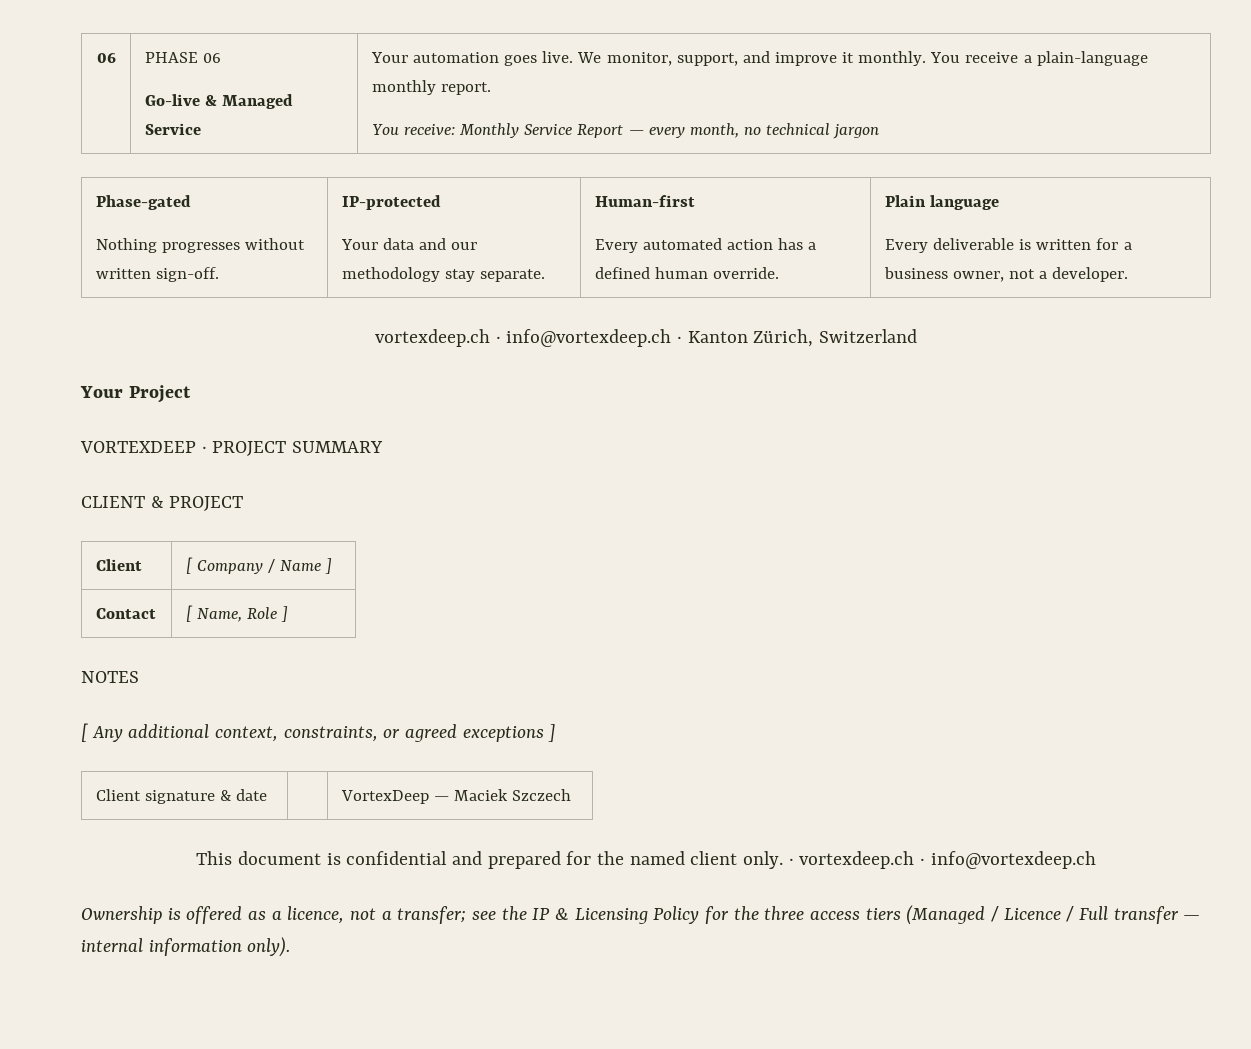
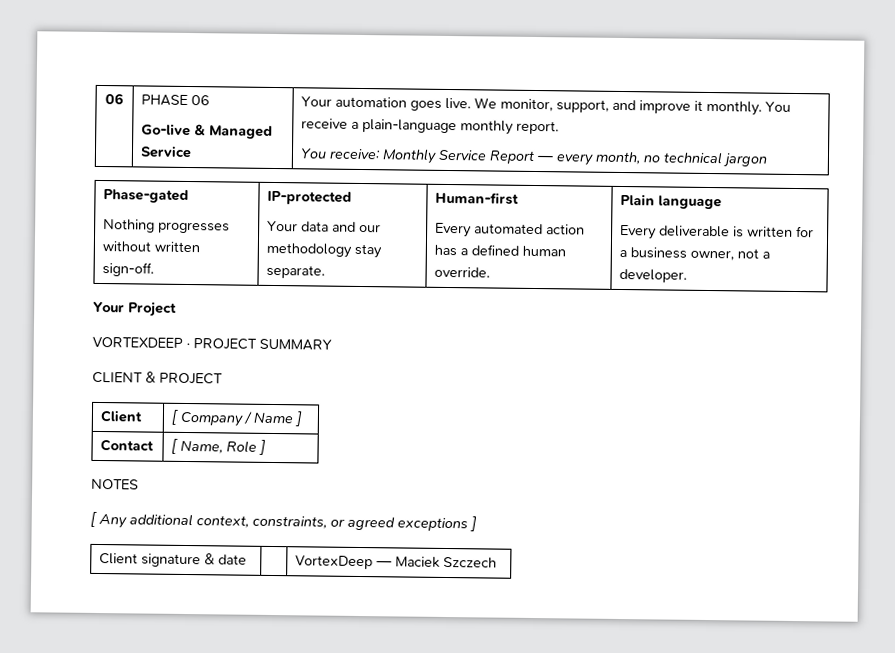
- vortexdeep.ch · info@vortexdeep.ch · Kanton Zürich, Switzerland
- This document is confidential and prepared for the named client only. · vortexdeep.ch · info@vortexdeep.ch
- Ownership is offered as a licence, not a transfer; see the IP & Licensing Policy for the three access tiers (Managed / Licence / Full transfer — internal information only).

